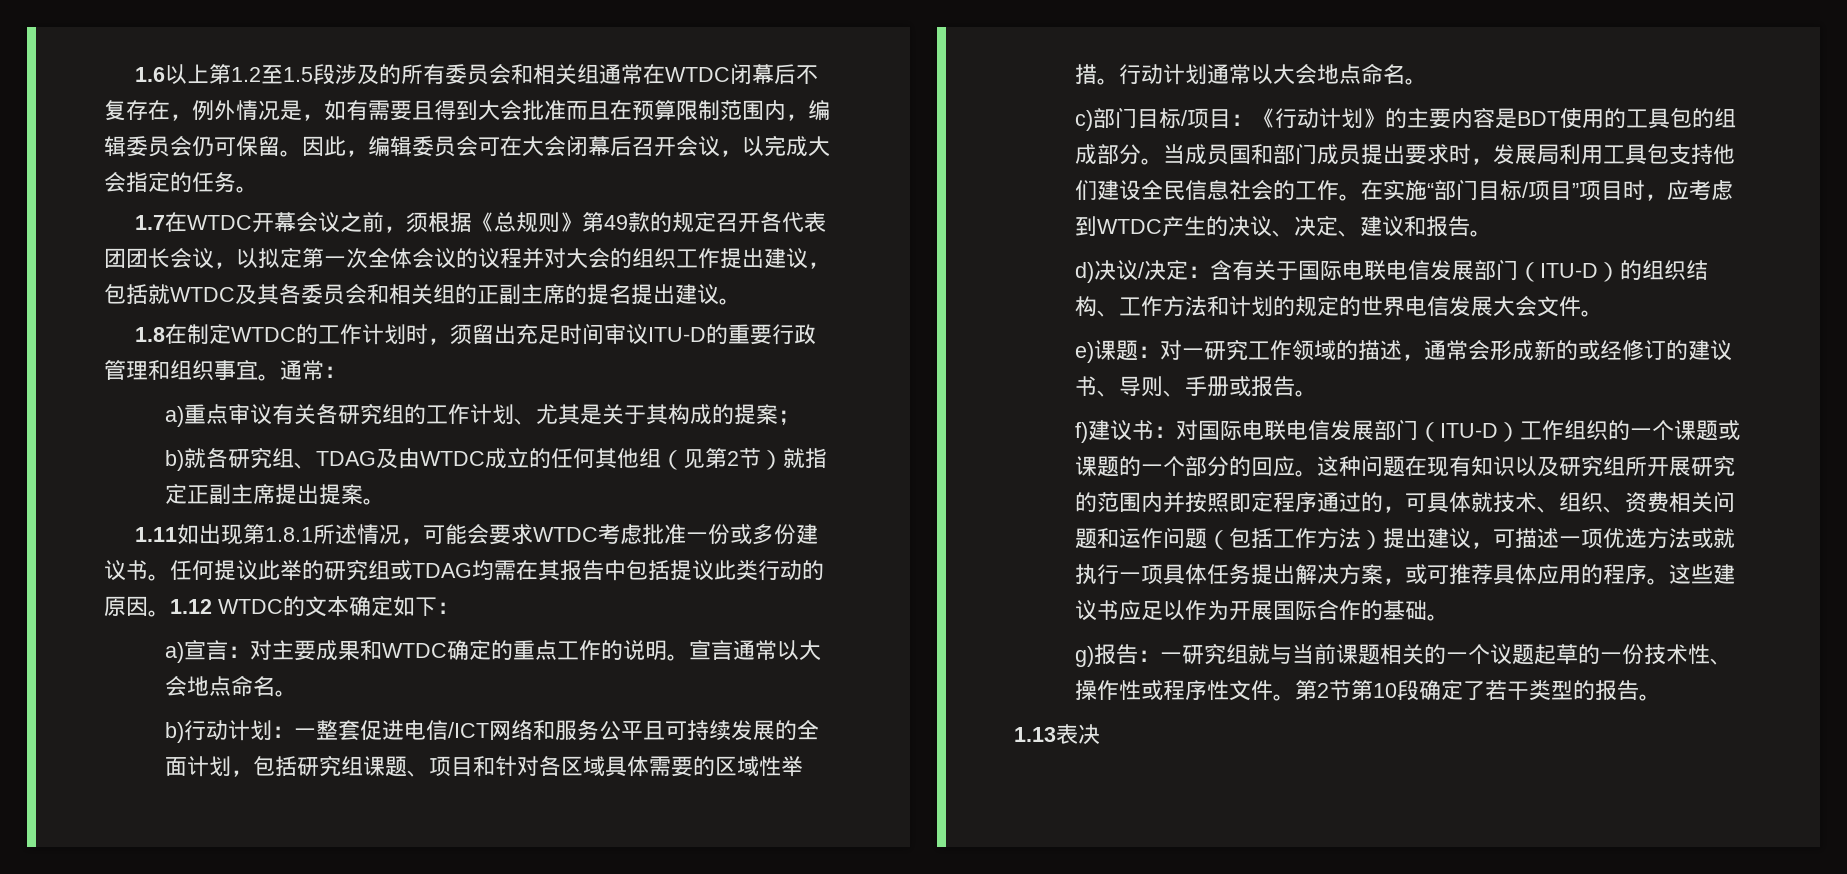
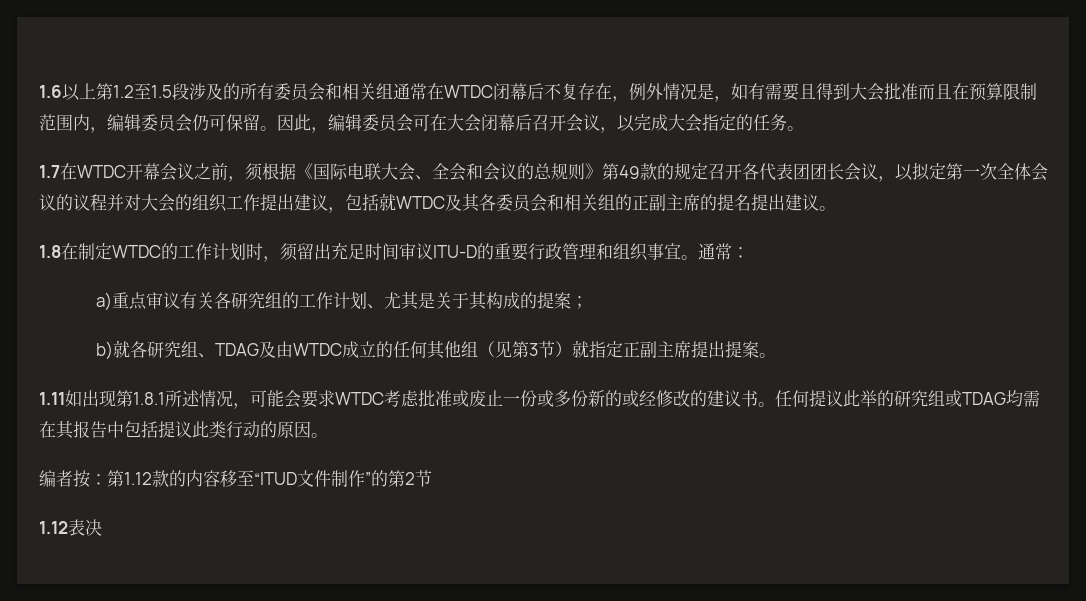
- 1.7在WTDC开幕会议之前，须根据《总规则》第49款的规定召开各代表团团长会议，以拟定第一次全体会议的议程并对大会的组织工作提出建议，包括就WTDC及其各委员会和相关组的正副主席的提名提出建议。
+ 1.7在WTDC开幕会议之前，须根据《国际电联大会、全会和会议的总规则》第49款的规定召开各代表团团长会议，以拟定第一次全体会议的议程并对大会的组织工作提出建议，包括就WTDC及其各委员会和相关组的正副主席的提名提出建议。
- b)就各研究组、TDAG及由WTDC成立的任何其他组（见第2节）就指定正副主席提出提案。
+ b)就各研究组、TDAG及由WTDC成立的任何其他组（见第3节）就指定正副主席提出提案。
- 1.11如出现第1.8.1所述情况，可能会要求WTDC考虑批准一份或多份建议书。
+ 1.11如出现第1.8.1所述情况，可能会要求WTDC考虑批准或废止一份或多份新的或经修改的建议书。
- 任何提议此举的研究组或TDAG均需在其报告中包括提议此类行动的原因。1.12 WTDC的文本确定如下：
- a)宣言：对主要成果和WTDC确定的重点工作的说明。宣言通常以大会地点命名。
- b)行动计划：一整套促进电信/ICT网络和服务公平且可持续发展的全面计划，包括研究组课题、项目和针对各区域具体需要的区域性举措。行动计划通常以大会地点命名。
- c)部门目标/项目：《行动计划》的主要内容是BDT使用的工具包的组成部分。当成员国和部门成员提出要求时，发展局利用工具包支持他们建设全民信息社会的工作。在实施“部门目标/项目”项目时，应考虑到WTDC产生的决议、决定、建议和报告。
- d)决议/决定：含有关于国际电联电信发展部门（ITU-D）的组织结构、工作方法和计划的规定的世界电信发展大会文件。
- e)课题：对一研究工作领域的描述，通常会形成新的或经修订的建议书、导则、手册或报告。
- f)建议书：对国际电联电信发展部门（ITU-D）工作组织的一个课题或课题的一个部分的回应。这种问题在现有知识以及研究组所开展研究的范围内并按照即定程序通过的，可具体就技术、组织、资费相关问题和运作问题（包括工作方法）提出建议，可描述一项优选方法或就执行一项具体任务提出解决方案，或可推荐具体应用的程序。这些建议书应足以作为开展国际合作的基础。
- g)报告：一研究组就与当前课题相关的一个议题起草的一份技术性、操作性或程序性文件。第2节第10段确定了若干类型的报告。
- 1.13表决
+ 任何提议此举的研究组或TDAG均需在其报告中包括提议此类行动的原因。
+ 编者按：第1.12款的内容移至“ITUD文件制作”的第2节
+ 1.12表决

